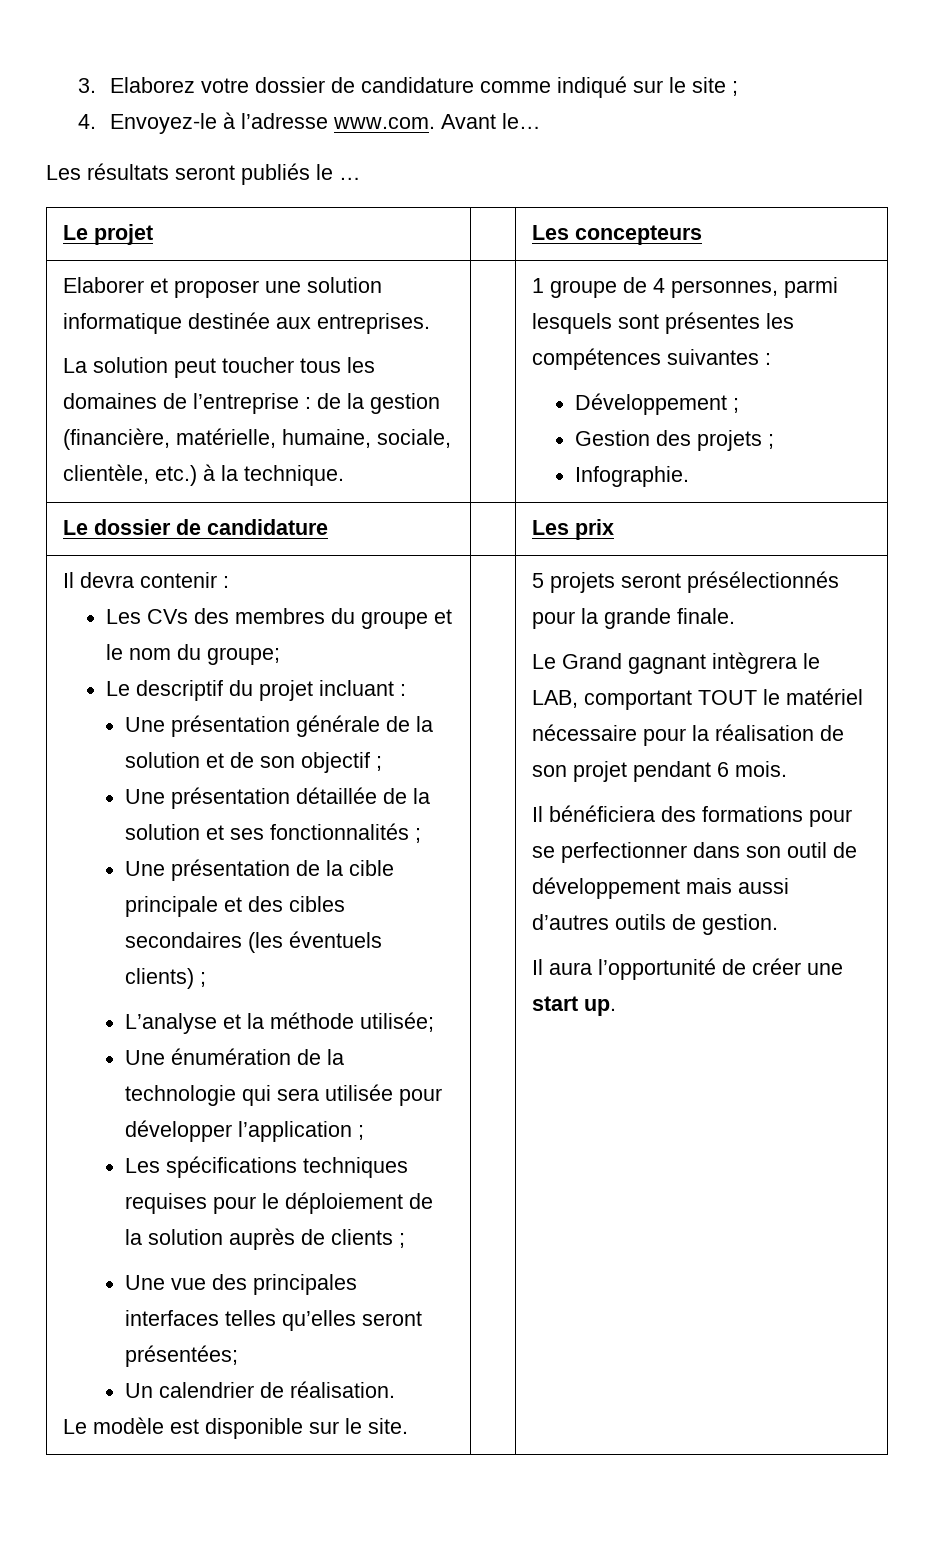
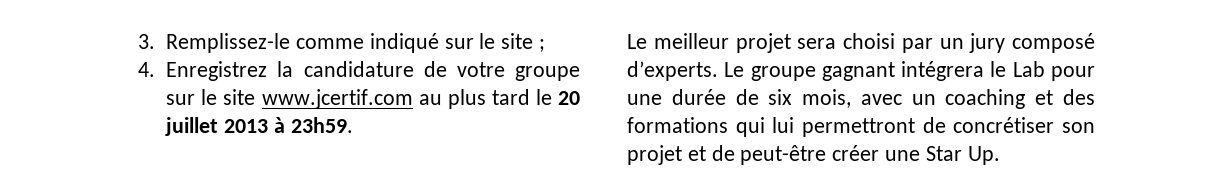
- 3. Elaborez votre dossier de candidature comme indiqué sur le site ;
+ 3. Remplissez-le comme indiqué sur le site ;
- 4. Envoyez-le à l’adresse www.com. Avant le…
- Les résultats seront publiés le …
- Le projet | | Les concepteurs
- Elaborer et proposer une solution informatique destinée aux entreprises.
- La solution peut toucher tous les domaines de l’entreprise : de la gestion (financière, matérielle, humaine, sociale, clientèle, etc.) à la technique. | | 1 groupe de 4 personnes, parmi lesquels sont présentes les compétences suivantes :
- Développement ;
- Gestion des projets ;
- Infographie.
- Le dossier de candidature | | Les prix
- Il devra contenir :
- Les CVs des membres du groupe et le nom du groupe;
- Le descriptif du projet incluant :
- Une présentation générale de la solution et de son objectif ;
- Une présentation détaillée de la solution et ses fonctionnalités ;
- Une présentation de la cible principale et des cibles secondaires (les éventuels clients) ;
- L’analyse et la méthode utilisée;
- Une énumération de la technologie qui sera utilisée pour développer l’application ;
- Les spécifications techniques requises pour le déploiement de la solution auprès de clients ;
- Une vue des principales interfaces telles qu’elles seront présentées;
- Un calendrier de réalisation.
- Le modèle est disponible sur le site. | | 5 projets seront présélectionnés pour la grande finale.
- Le Grand gagnant intègrera le LAB, comportant TOUT le matériel nécessaire pour la réalisation de son projet pendant 6 mois.
- Il bénéficiera des formations pour se perfectionner dans son outil de développement mais aussi d’autres outils de gestion.
- Il aura l’opportunité de créer une start up.
+ 4. Enregistrez la candidature de votre groupe sur le site www.jcertif.com au plus tard le 20 juillet 2013 à 23h59.
+ Le meilleur projet sera choisi par un jury composé d’experts. Le groupe gagnant intégrera le Lab pour une durée de six mois, avec un coaching et des formations qui lui permettront de concrétiser son projet et de peut-être créer une Star Up.

